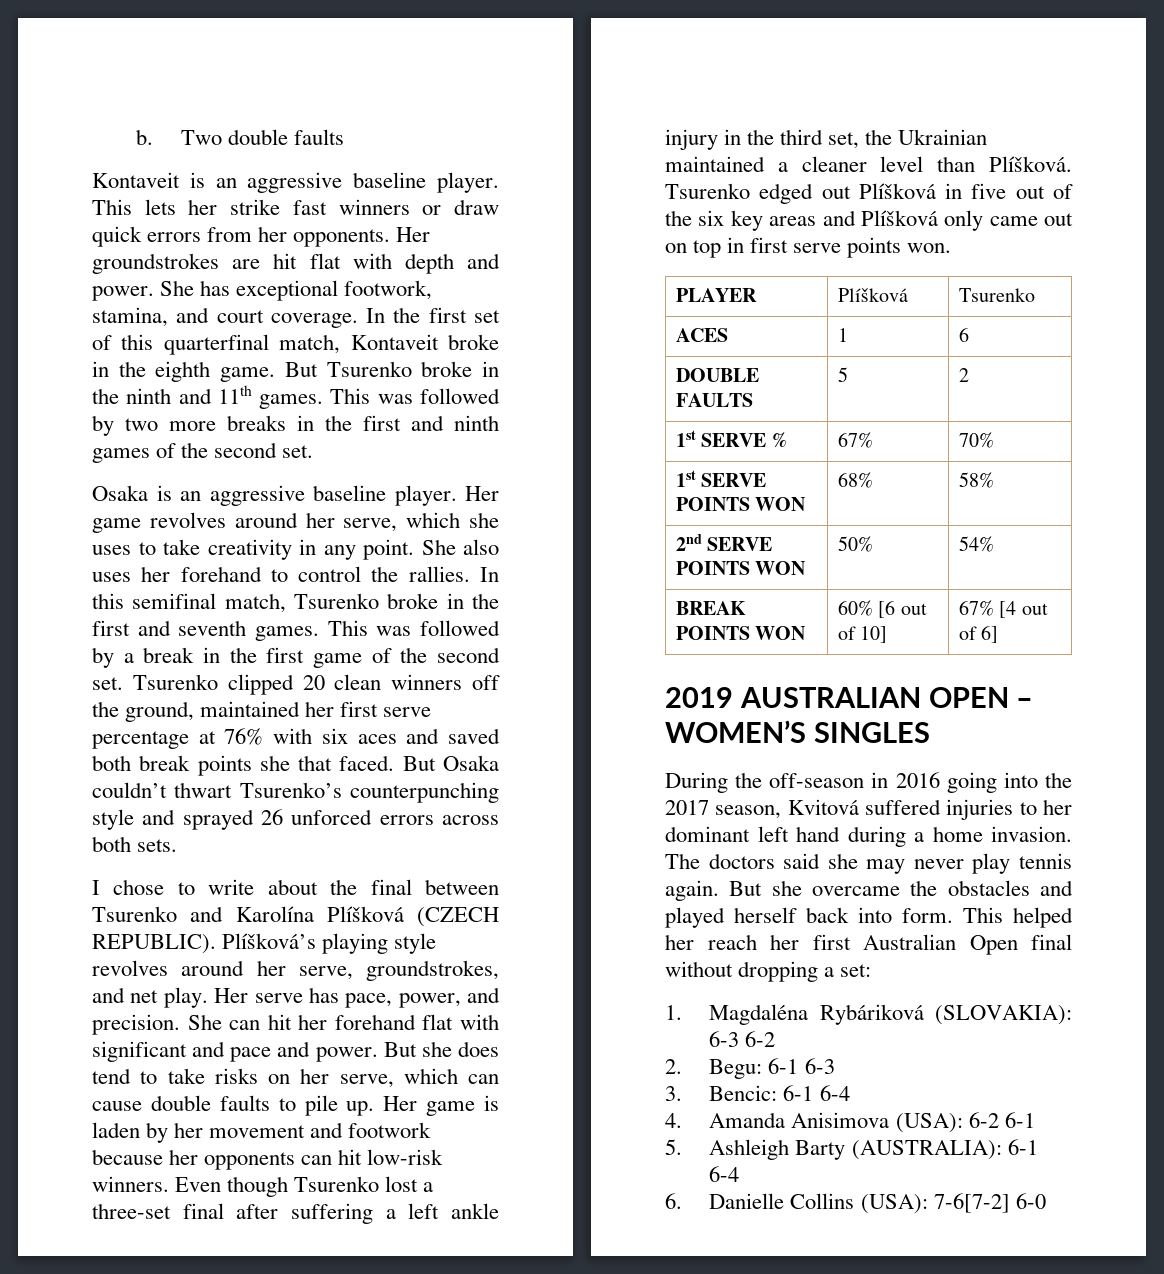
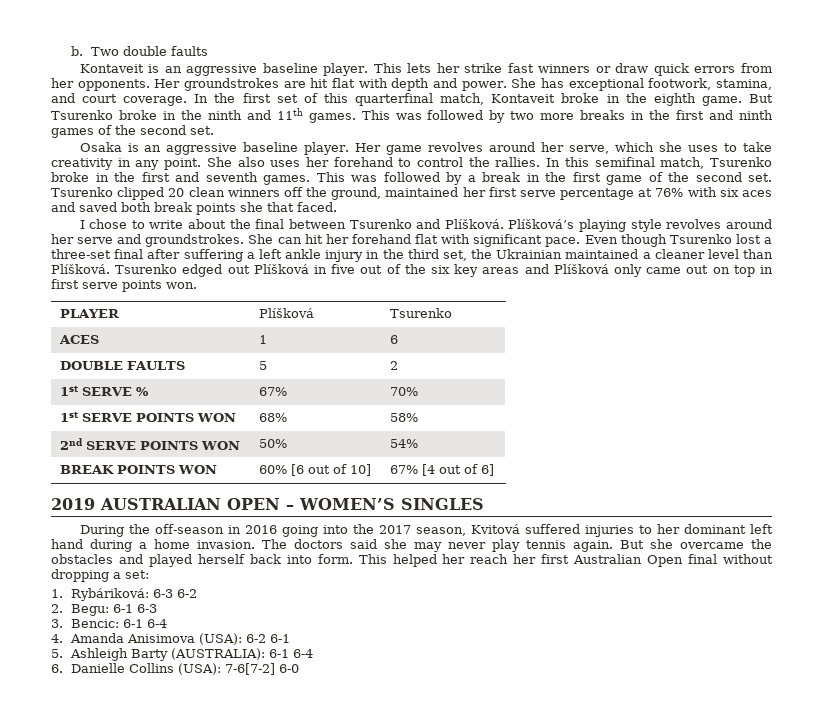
- But Osaka couldn’t thwart Tsurenko’s counterpunching style and sprayed 26 unforced errors across both sets.
- I chose to write about the final between Tsurenko and Karolína Plíšková (CZECH REPUBLIC).
+ I chose to write about the final between Tsurenko and Plíšková.
- Plíšková’s playing style revolves around her serve, groundstrokes, and net play. Her serve has pace, power, and precision.
+ Plíšková’s playing style revolves around her serve and groundstrokes.
- She can hit her forehand flat with significant and pace and power. But she does tend to take risks on her serve, which can cause double faults to pile up. Her game is laden by her movement and footwork because her opponents can hit low-risk winners.
+ She can hit her forehand flat with significant pace.
- 1. Magdaléna Rybáriková (SLOVAKIA): 6-3 6-2
+ 1. Rybáriková: 6-3 6-2

